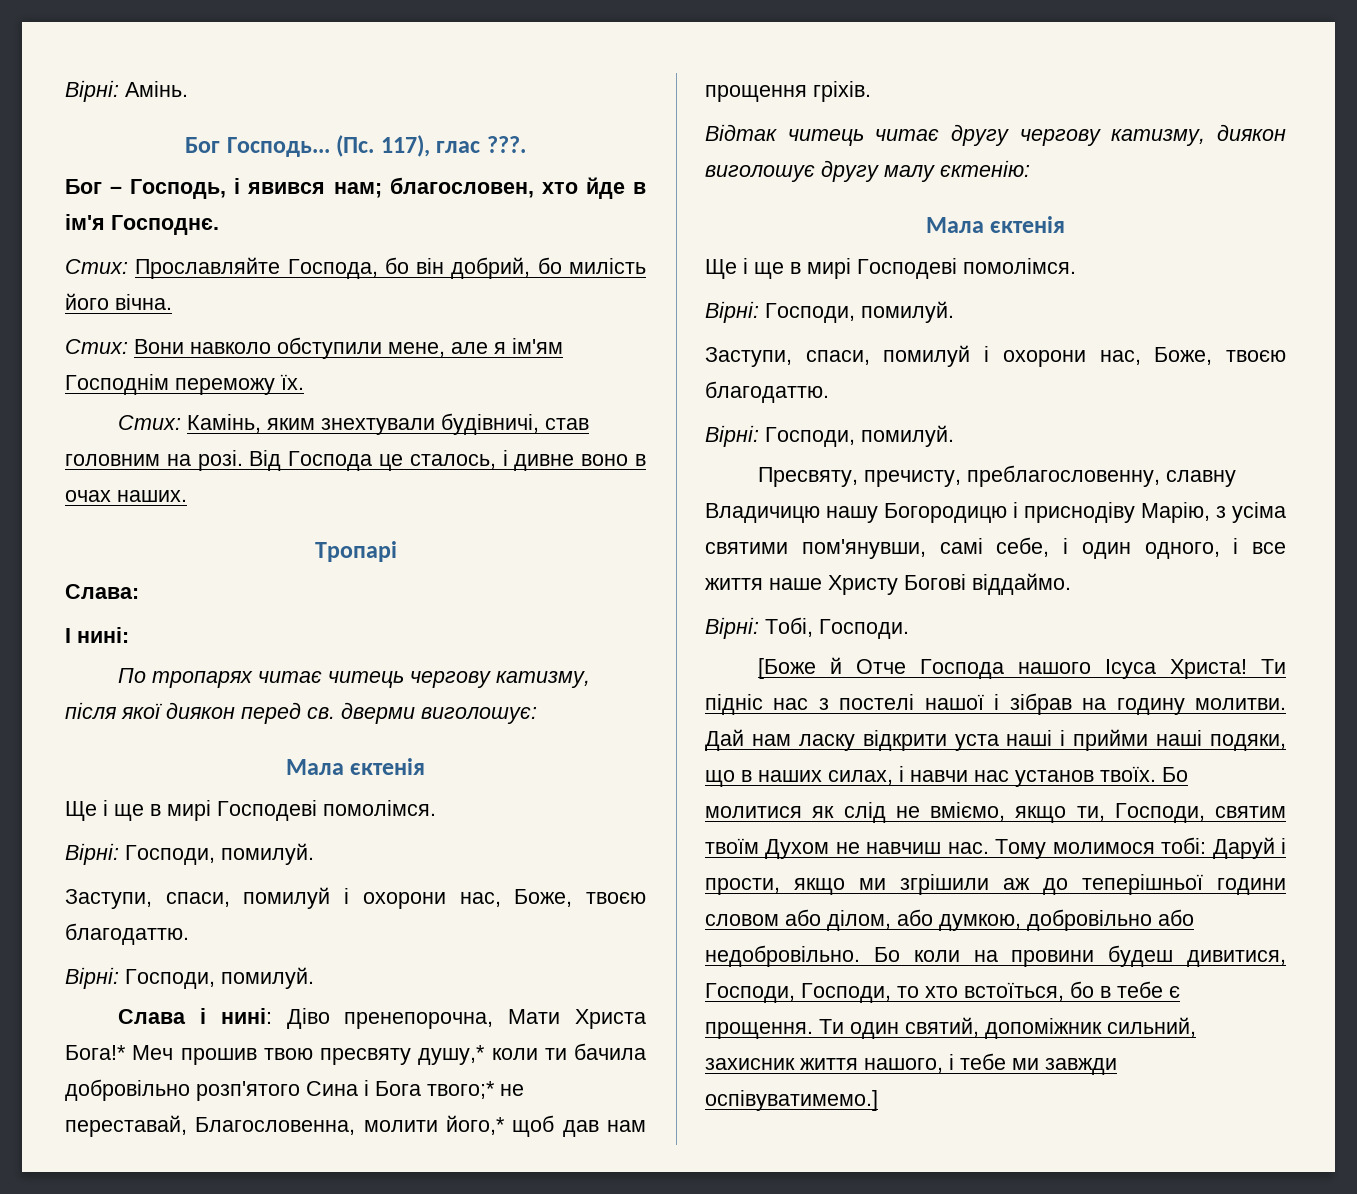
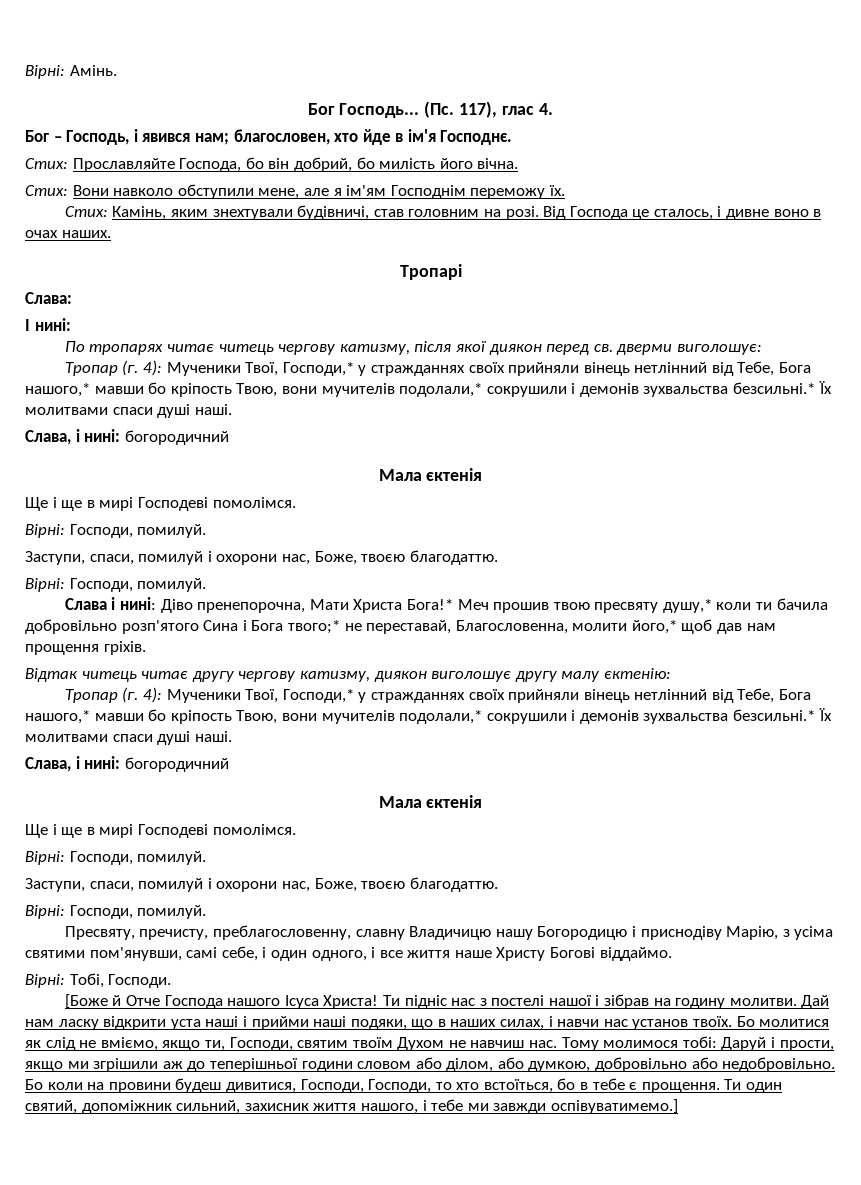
- (Пс. 117), глас ???.
+ (Пс. 117), глас 4.
  По тропарях читає читець чергову катизму, після якої диякон перед св. дверми виголошує:
+ Тропар (г. 4): Мученики Твої, Господи,* у стражданнях своїх прийняли вінець нетлінний від Тебе, Бога нашого,* мавши бо кріпость Твою, вони мучителів подолали,* сокрушили і демонів зухвальства безсильні.* Їх молитвами спаси душі наші.
+ Слава, і нині: богородичний
  Відтак читець читає другу чергову катизму, диякон виголошує другу малу єктенію:
+ Тропар (г. 4): Мученики Твої, Господи,* у стражданнях своїх прийняли вінець нетлінний від Тебе, Бога нашого,* мавши бо кріпость Твою, вони мучителів подолали,* сокрушили і демонів зухвальства безсильні.* Їх молитвами спаси душі наші.
+ Слава, і нині: богородичний

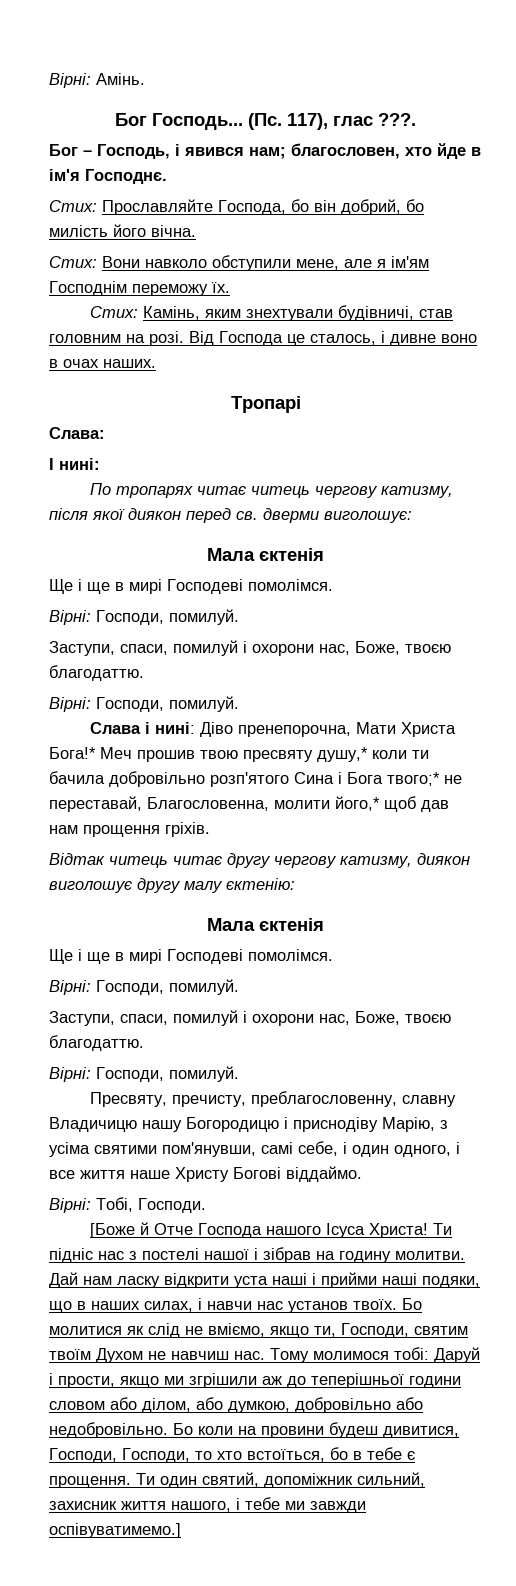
- (Пс. 117), глас 4.
+ (Пс. 117), глас ???.
  По тропарях читає читець чергову катизму, після якої диякон перед св. дверми виголошує:
- Тропар (г. 4): Мученики Твої, Господи,* у стражданнях своїх прийняли вінець нетлінний від Тебе, Бога нашого,* мавши бо кріпость Твою, вони мучителів подолали,* сокрушили і демонів зухвальства безсильні.* Їх молитвами спаси душі наші.
- Слава, і нині: богородичний
  Відтак читець читає другу чергову катизму, диякон виголошує другу малу єктенію:
- Тропар (г. 4): Мученики Твої, Господи,* у стражданнях своїх прийняли вінець нетлінний від Тебе, Бога нашого,* мавши бо кріпость Твою, вони мучителів подолали,* сокрушили і демонів зухвальства безсильні.* Їх молитвами спаси душі наші.
- Слава, і нині: богородичний

